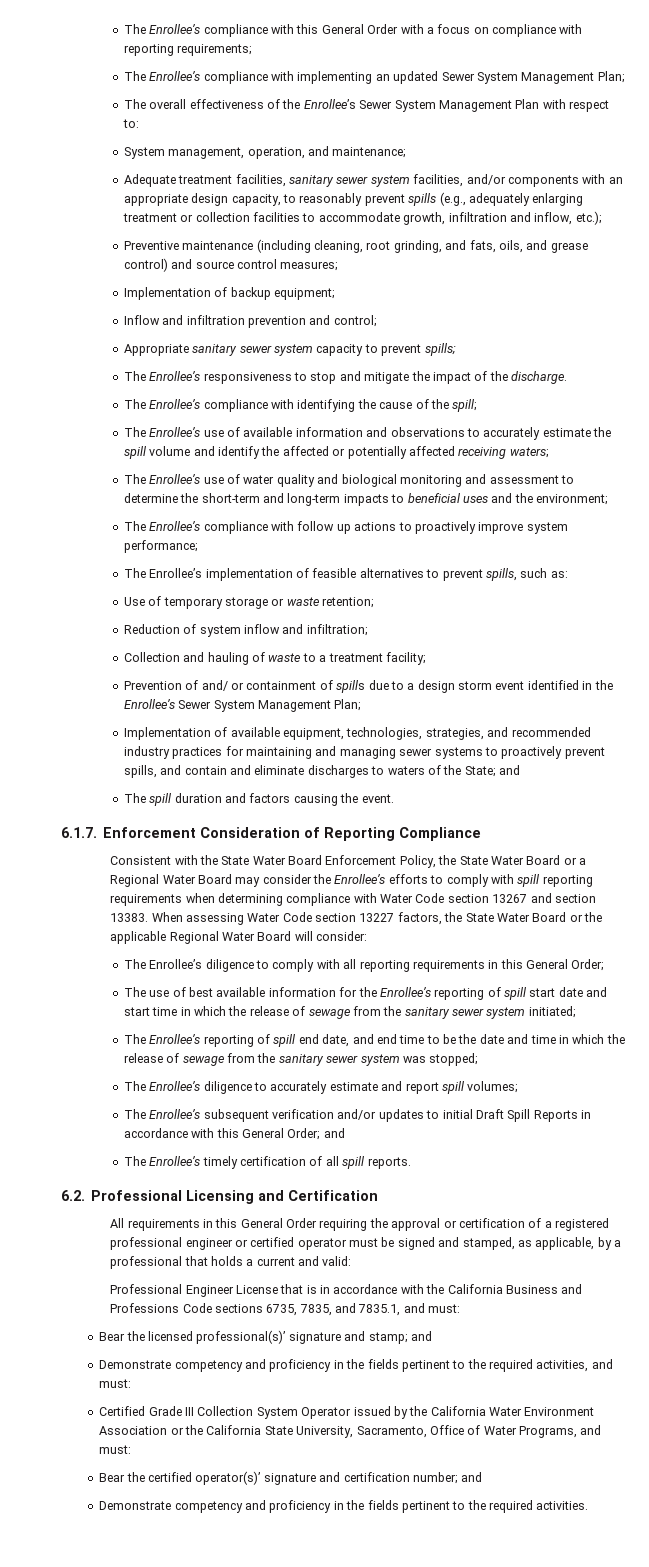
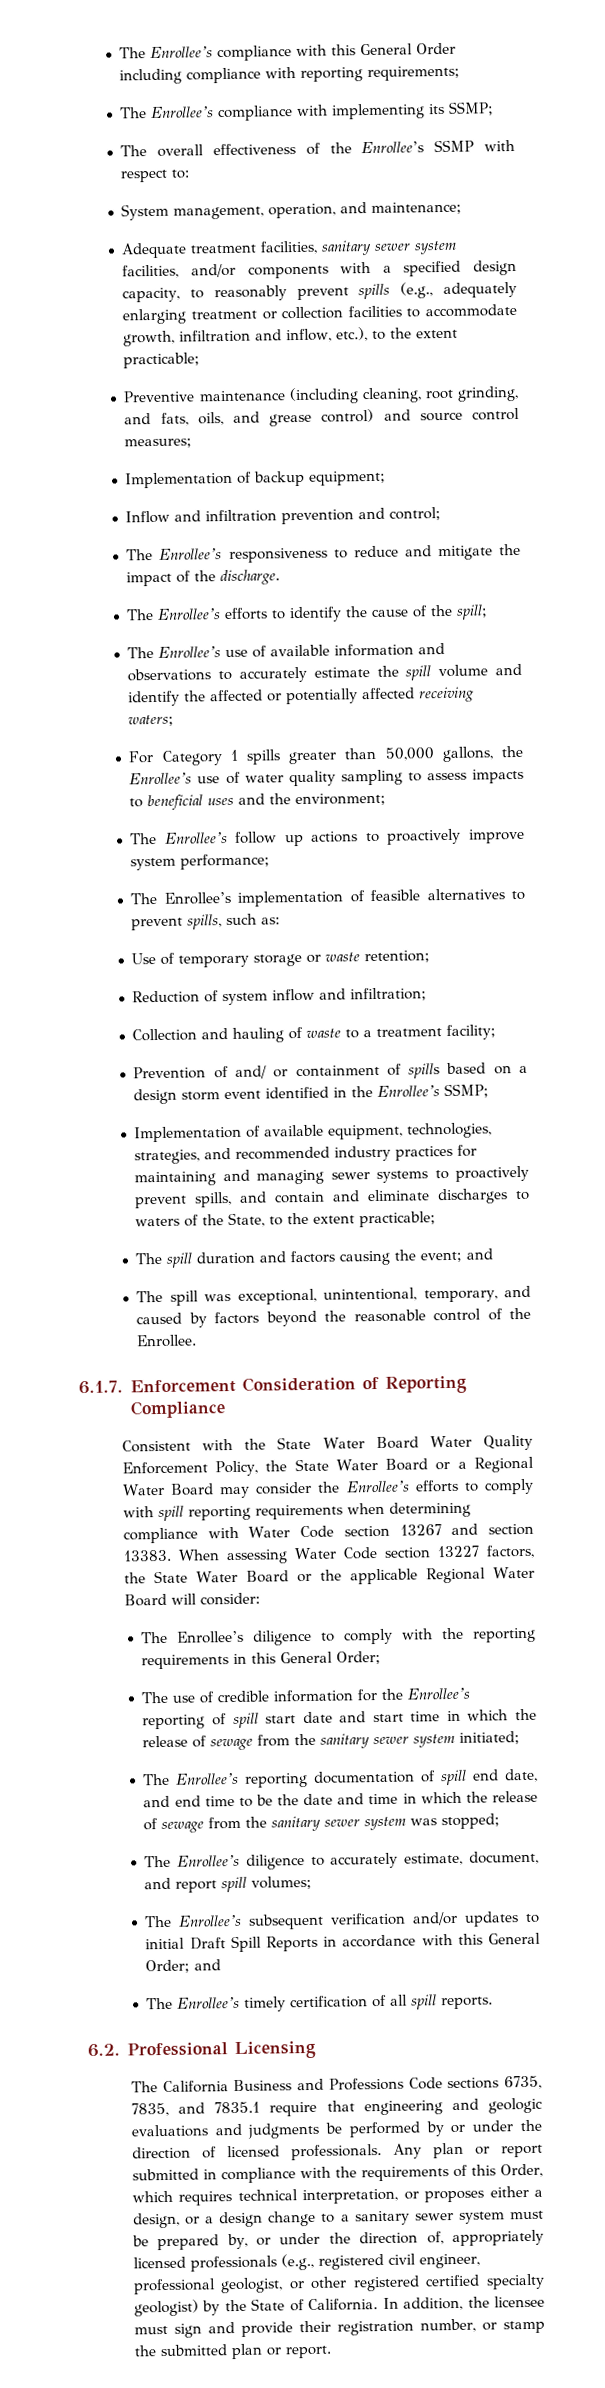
- The Enrollee’s compliance with this General Order with a focus on compliance with reporting requirements;
+ The Enrollee’s compliance with this General Order including compliance with reporting requirements;
- The Enrollee’s compliance with implementing an updated Sewer System Management Plan;
+ The Enrollee’s compliance with implementing its SSMP;
- The overall effectiveness of the Enrollee’s Sewer System Management Plan with respect to:
+ The overall effectiveness of the Enrollee’s SSMP with respect to:
- Adequate treatment facilities, sanitary sewer system facilities, and/or components with an appropriate design capacity, to reasonably prevent spills (e.g., adequately enlarging treatment or collection facilities to accommodate growth, infiltration and inflow, etc.);
+ Adequate treatment facilities, sanitary sewer system facilities, and/or components with a specified design capacity, to reasonably prevent spills (e.g., adequately enlarging treatment or collection facilities to accommodate growth, infiltration and inflow, etc.), to the extent practicable;
- Appropriate sanitary sewer system capacity to prevent spills;
- The Enrollee’s responsiveness to stop and mitigate the impact of the discharge.
+ The Enrollee’s responsiveness to reduce and mitigate the impact of the discharge.
- The Enrollee’s compliance with identifying the cause of the spill;
+ The Enrollee’s efforts to identify the cause of the spill;
- The Enrollee’s use of water quality and biological monitoring and assessment to determine the short-term and long-term impacts to beneficial uses and the environment;
+ For Category 1 spills greater than 50,000 gallons, the Enrollee’s use of water quality sampling to assess impacts to beneficial uses and the environment;
- The Enrollee’s compliance with follow up actions to proactively improve system performance;
+ The Enrollee’s follow up actions to proactively improve system performance;
- Prevention of and/ or containment of spills due to a design storm event identified in the Enrollee’s Sewer System Management Plan;
+ Prevention of and/ or containment of spills based on a design storm event identified in the Enrollee’s SSMP;
- Implementation of available equipment, technologies, strategies, and recommended industry practices for maintaining and managing sewer systems to proactively prevent spills, and contain and eliminate discharges to waters of the State; and
+ Implementation of available equipment, technologies, strategies, and recommended industry practices for maintaining and managing sewer systems to proactively prevent spills, and contain and eliminate discharges to waters of the State, to the extent practicable;
- The spill duration and factors causing the event.
+ The spill duration and factors causing the event; and
+ The spill was exceptional, unintentional, temporary, and caused by factors beyond the reasonable control of the Enrollee.
- Consistent with the State Water Board Enforcement Policy, the State Water Board or a Regional Water Board may consider the Enrollee’s efforts to comply with spill reporting requirements when determining compliance with Water Code section 13267 and section 13383.
+ Consistent with the State Water Board Water Quality Enforcement Policy, the State Water Board or a Regional Water Board may consider the Enrollee’s efforts to comply with spill reporting requirements when determining compliance with Water Code section 13267 and section 13383.
- The Enrollee’s diligence to comply with all reporting requirements in this General Order;
+ The Enrollee’s diligence to comply with the reporting requirements in this General Order;
- The use of best available information for the Enrollee’s reporting of spill start date and start time in which the release of sewage from the sanitary sewer system initiated;
+ The use of credible information for the Enrollee’s reporting of spill start date and start time in which the release of sewage from the sanitary sewer system initiated;
- The Enrollee’s reporting of spill end date, and end time to be the date and time in which the release of sewage from the sanitary sewer system was stopped;
+ The Enrollee’s reporting documentation of spill end date, and end time to be the date and time in which the release of sewage from the sanitary sewer system was stopped;
- The Enrollee’s diligence to accurately estimate and report spill volumes;
+ The Enrollee’s diligence to accurately estimate, document, and report spill volumes;
- 6.2. Professional Licensing and Certification
- All requirements in this General Order requiring the approval or certification of a registered professional engineer or certified operator must be signed and stamped, as applicable, by a professional that holds a current and valid:
- Professional Engineer License that is in accordance with the California Business and Professions Code sections 6735, 7835, and 7835.1, and must:
- Bear the licensed professional(s)’ signature and stamp; and
- Demonstrate competency and proficiency in the fields pertinent to the required activities, and must:
- Certified Grade III Collection System Operator issued by the California Water Environment Association or the California State University, Sacramento, Office of Water Programs, and must:
- Bear the certified operator(s)’ signature and certification number; and
- Demonstrate competency and proficiency in the fields pertinent to the required activities.
+ 6.2. Professional Licensing
+ The California Business and Professions Code sections 6735, 7835, and 7835.1 require that engineering and geologic evaluations and judgments be performed by or under the direction of licensed professionals. Any plan or report submitted in compliance with the requirements of this Order, which requires technical interpretation, or proposes either a design, or a design change to a sanitary sewer system must be prepared by, or under the direction of, appropriately licensed professionals (e.g., registered civil engineer, professional geologist, or other registered certified specialty geologist) by the State of California. In addition, the licensee must sign and provide their registration number, or stamp the submitted plan or report.

